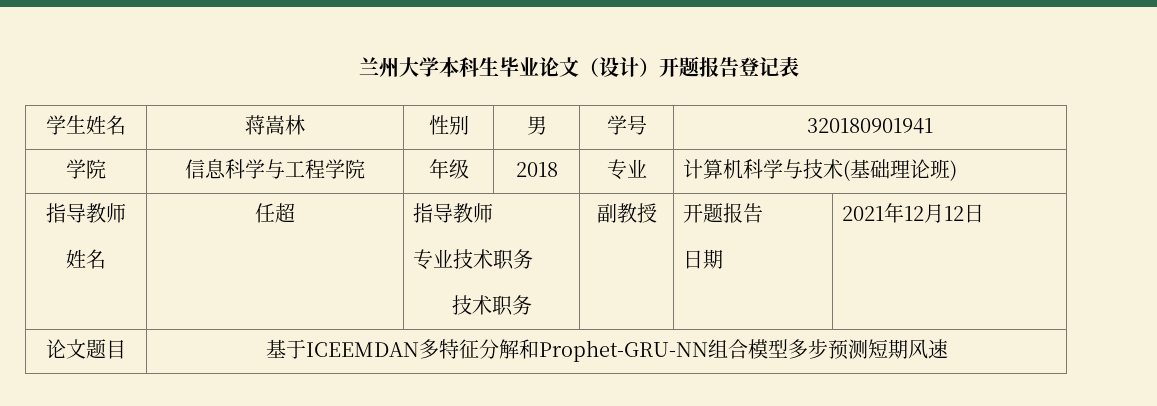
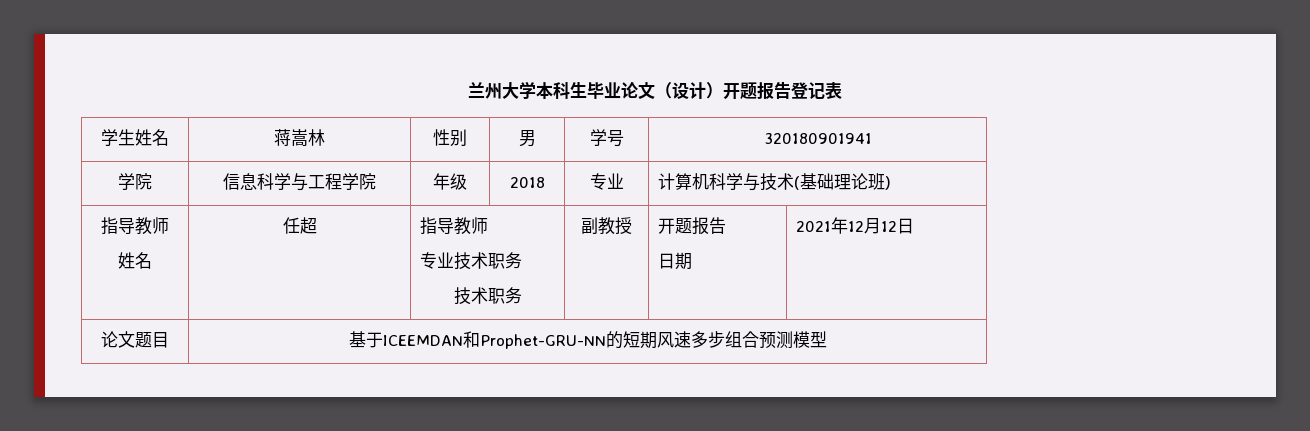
- 论文题目 | 基于ICEEMDAN多特征分解和Prophet-GRU-NN组合模型多步预测短期风速
+ 论文题目 | 基于ICEEMDAN和Prophet-GRU-NN的短期风速多步组合预测模型

